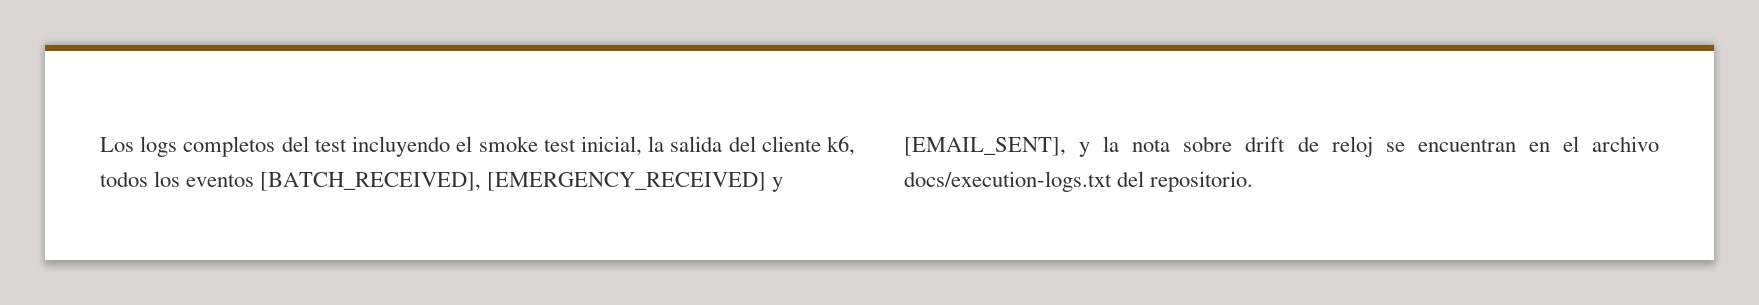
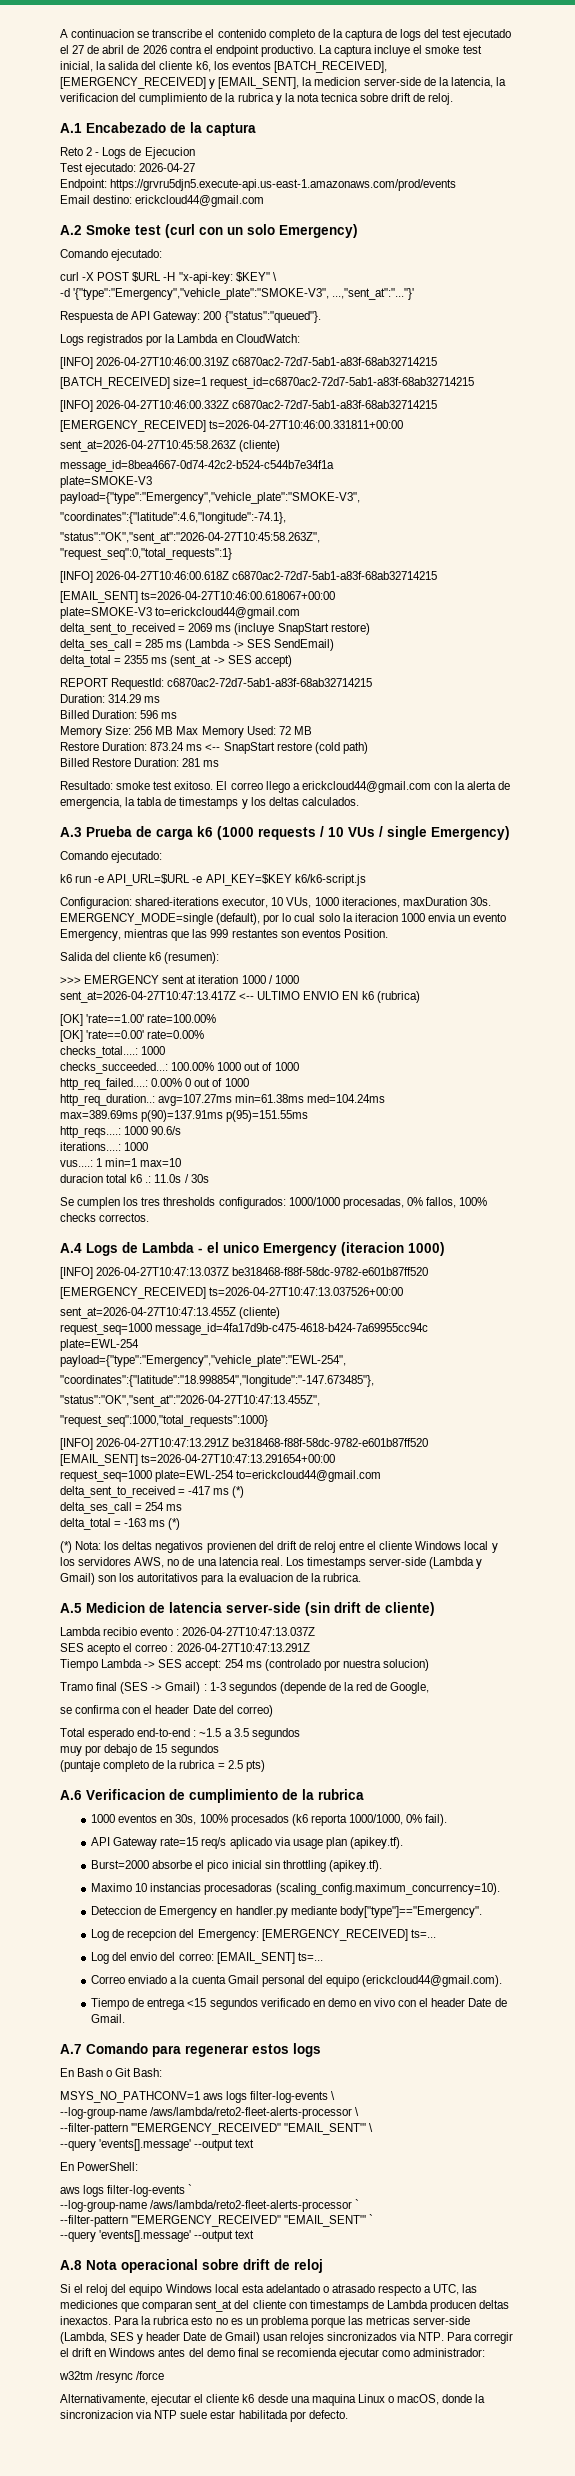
- Los logs completos del test incluyendo el smoke test inicial, la salida del cliente k6, todos los eventos [BATCH_RECEIVED], [EMERGENCY_RECEIVED] y [EMAIL_SENT], y la nota sobre drift de reloj se encuentran en el archivo docs/execution-logs.txt del repositorio.
+ A continuacion se transcribe el contenido completo de la captura de logs del test ejecutado el 27 de abril de 2026 contra el endpoint productivo. La captura incluye el smoke test inicial, la salida del cliente k6, los eventos [BATCH_RECEIVED], [EMERGENCY_RECEIVED] y [EMAIL_SENT], la medicion server-side de la latencia, la verificacion del cumplimiento de la rubrica y la nota tecnica sobre drift de reloj.
+ A.1 Encabezado de la captura
+ Reto 2 - Logs de Ejecucion
+ Test ejecutado: 2026-04-27
+ Endpoint: https://grvru5djn5.execute-api.us-east-1.amazonaws.com/prod/events
+ Email destino: erickcloud44@gmail.com
+ A.2 Smoke test (curl con un solo Emergency)
+ Comando ejecutado:
+ curl -X POST $URL -H "x-api-key: $KEY" \
+ -d '{"type":"Emergency","vehicle_plate":"SMOKE-V3", ...,"sent_at":"..."}'
+ Respuesta de API Gateway: 200 {"status":"queued"}.
+ Logs registrados por la Lambda en CloudWatch:
+ [INFO] 2026-04-27T10:46:00.319Z c6870ac2-72d7-5ab1-a83f-68ab32714215
+ [BATCH_RECEIVED] size=1 request_id=c6870ac2-72d7-5ab1-a83f-68ab32714215
+ [INFO] 2026-04-27T10:46:00.332Z c6870ac2-72d7-5ab1-a83f-68ab32714215
+ [EMERGENCY_RECEIVED] ts=2026-04-27T10:46:00.331811+00:00
+ sent_at=2026-04-27T10:45:58.263Z (cliente)
+ message_id=8bea4667-0d74-42c2-b524-c544b7e34f1a
+ plate=SMOKE-V3
+ payload={"type":"Emergency","vehicle_plate":"SMOKE-V3",
+ "coordinates":{"latitude":4.6,"longitude":-74.1},
+ "status":"OK","sent_at":"2026-04-27T10:45:58.263Z",
+ "request_seq":0,"total_requests":1}
+ [INFO] 2026-04-27T10:46:00.618Z c6870ac2-72d7-5ab1-a83f-68ab32714215
+ [EMAIL_SENT] ts=2026-04-27T10:46:00.618067+00:00
+ plate=SMOKE-V3 to=erickcloud44@gmail.com
+ delta_sent_to_received = 2069 ms (incluye SnapStart restore)
+ delta_ses_call = 285 ms (Lambda -> SES SendEmail)
+ delta_total = 2355 ms (sent_at -> SES accept)
+ REPORT RequestId: c6870ac2-72d7-5ab1-a83f-68ab32714215
+ Duration: 314.29 ms
+ Billed Duration: 596 ms
+ Memory Size: 256 MB Max Memory Used: 72 MB
+ Restore Duration: 873.24 ms <-- SnapStart restore (cold path)
+ Billed Restore Duration: 281 ms
+ Resultado: smoke test exitoso. El correo llego a erickcloud44@gmail.com con la alerta de emergencia, la tabla de timestamps y los deltas calculados.
+ A.3 Prueba de carga k6 (1000 requests / 10 VUs / single Emergency)
+ Comando ejecutado:
+ k6 run -e API_URL=$URL -e API_KEY=$KEY k6/k6-script.js
+ Configuracion: shared-iterations executor, 10 VUs, 1000 iteraciones, maxDuration 30s. EMERGENCY_MODE=single (default), por lo cual solo la iteracion 1000 envia un evento Emergency, mientras que las 999 restantes son eventos Position.
+ Salida del cliente k6 (resumen):
+ >>> EMERGENCY sent at iteration 1000 / 1000
+ sent_at=2026-04-27T10:47:13.417Z <-- ULTIMO ENVIO EN k6 (rubrica)
+ [OK] 'rate==1.00' rate=100.00%
+ [OK] 'rate==0.00' rate=0.00%
+ checks_total....: 1000
+ checks_succeeded...: 100.00% 1000 out of 1000
+ http_req_failed....: 0.00% 0 out of 1000
+ http_req_duration..: avg=107.27ms min=61.38ms med=104.24ms
+ max=389.69ms p(90)=137.91ms p(95)=151.55ms
+ http_reqs....: 1000 90.6/s
+ iterations....: 1000
+ vus....: 1 min=1 max=10
+ duracion total k6 .: 11.0s / 30s
+ Se cumplen los tres thresholds configurados: 1000/1000 procesadas, 0% fallos, 100% checks correctos.
+ A.4 Logs de Lambda - el unico Emergency (iteracion 1000)
+ [INFO] 2026-04-27T10:47:13.037Z be318468-f88f-58dc-9782-e601b87ff520
+ [EMERGENCY_RECEIVED] ts=2026-04-27T10:47:13.037526+00:00
+ sent_at=2026-04-27T10:47:13.455Z (cliente)
+ request_seq=1000 message_id=4fa17d9b-c475-4618-b424-7a69955cc94c
+ plate=EWL-254
+ payload={"type":"Emergency","vehicle_plate":"EWL-254",
+ "coordinates":{"latitude":"18.998854","longitude":"-147.673485"},
+ "status":"OK","sent_at":"2026-04-27T10:47:13.455Z",
+ "request_seq":1000,"total_requests":1000}
+ [INFO] 2026-04-27T10:47:13.291Z be318468-f88f-58dc-9782-e601b87ff520
+ [EMAIL_SENT] ts=2026-04-27T10:47:13.291654+00:00
+ request_seq=1000 plate=EWL-254 to=erickcloud44@gmail.com
+ delta_sent_to_received = -417 ms (*)
+ delta_ses_call = 254 ms
+ delta_total = -163 ms (*)
+ (*) Nota: los deltas negativos provienen del drift de reloj entre el cliente Windows local y los servidores AWS, no de una latencia real. Los timestamps server-side (Lambda y Gmail) son los autoritativos para la evaluacion de la rubrica.
+ A.5 Medicion de latencia server-side (sin drift de cliente)
+ Lambda recibio evento : 2026-04-27T10:47:13.037Z
+ SES acepto el correo : 2026-04-27T10:47:13.291Z
+ Tiempo Lambda -> SES accept: 254 ms (controlado por nuestra solucion)
+ Tramo final (SES -> Gmail) : 1-3 segundos (depende de la red de Google,
+ se confirma con el header Date del correo)
+ Total esperado end-to-end : ~1.5 a 3.5 segundos
+ muy por debajo de 15 segundos
+ (puntaje completo de la rubrica = 2.5 pts)
+ A.6 Verificacion de cumplimiento de la rubrica
+ 1000 eventos en 30s, 100% procesados (k6 reporta 1000/1000, 0% fail).
+ API Gateway rate=15 req/s aplicado via usage plan (apikey.tf).
+ Burst=2000 absorbe el pico inicial sin throttling (apikey.tf).
+ Maximo 10 instancias procesadoras (scaling_config.maximum_concurrency=10).
+ Deteccion de Emergency en handler.py mediante body["type"]=="Emergency".
+ Log de recepcion del Emergency: [EMERGENCY_RECEIVED] ts=...
+ Log del envio del correo: [EMAIL_SENT] ts=...
+ Correo enviado a la cuenta Gmail personal del equipo (erickcloud44@gmail.com).
+ Tiempo de entrega <15 segundos verificado en demo en vivo con el header Date de Gmail.
+ A.7 Comando para regenerar estos logs
+ En Bash o Git Bash:
+ MSYS_NO_PATHCONV=1 aws logs filter-log-events \
+ --log-group-name /aws/lambda/reto2-fleet-alerts-processor \
+ --filter-pattern '"EMERGENCY_RECEIVED" "EMAIL_SENT"' \
+ --query 'events[].message' --output text
+ En PowerShell:
+ aws logs filter-log-events `
+ --log-group-name /aws/lambda/reto2-fleet-alerts-processor `
+ --filter-pattern '"EMERGENCY_RECEIVED" "EMAIL_SENT"' `
+ --query 'events[].message' --output text
+ A.8 Nota operacional sobre drift de reloj
+ Si el reloj del equipo Windows local esta adelantado o atrasado respecto a UTC, las mediciones que comparan sent_at del cliente con timestamps de Lambda producen deltas inexactos. Para la rubrica esto no es un problema porque las metricas server-side (Lambda, SES y header Date de Gmail) usan relojes sincronizados via NTP. Para corregir el drift en Windows antes del demo final se recomienda ejecutar como administrador:
+ w32tm /resync /force
+ Alternativamente, ejecutar el cliente k6 desde una maquina Linux o macOS, donde la sincronizacion via NTP suele estar habilitada por defecto.

